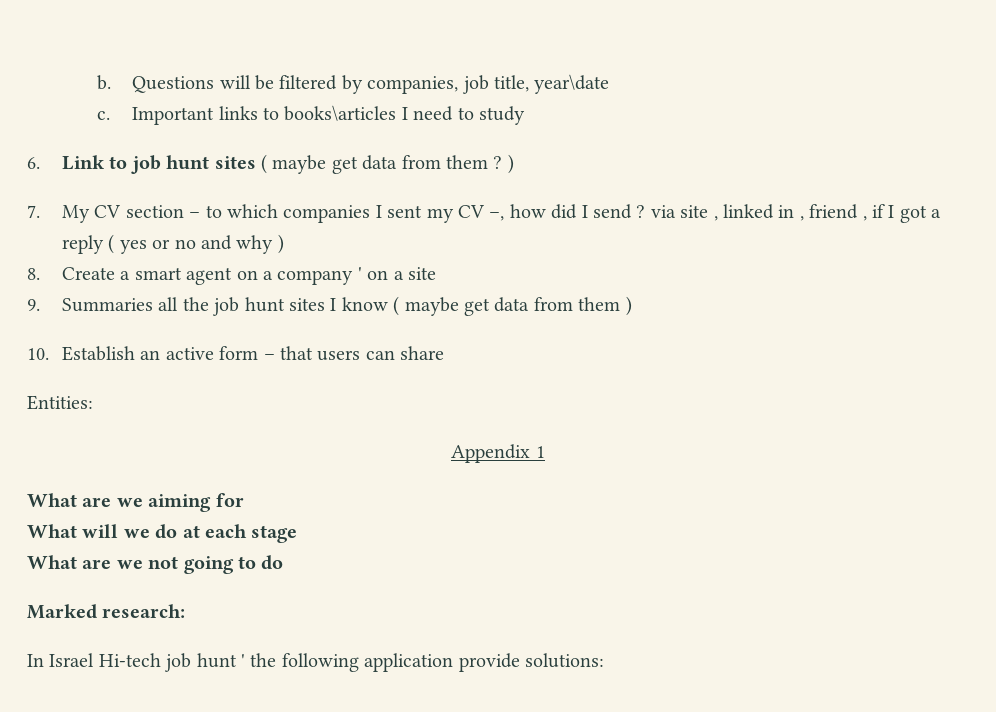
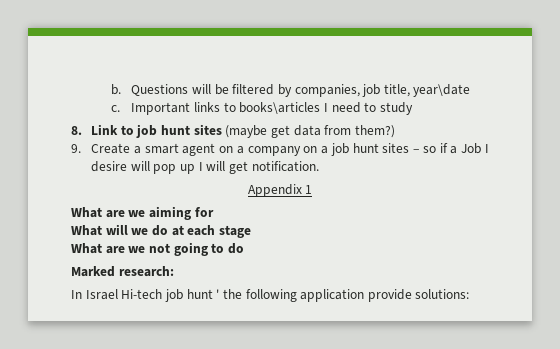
- 6. Link to job hunt sites ( maybe get data from them ? )
- 7. My CV section – to which companies I sent my CV –, how did I send ? via site , linked in , friend , if I got a reply ( yes or no and why )
- 8. Create a smart agent on a company ' on a site
- 9. Summaries all the job hunt sites I know ( maybe get data from them )
- 10. Establish an active form – that users can share
- Entities:
+ 8. Link to job hunt sites (maybe get data from them?)
+ 9. Create a smart agent on a company on a job hunt sites – so if a Job I desire will pop up I will get notification.

